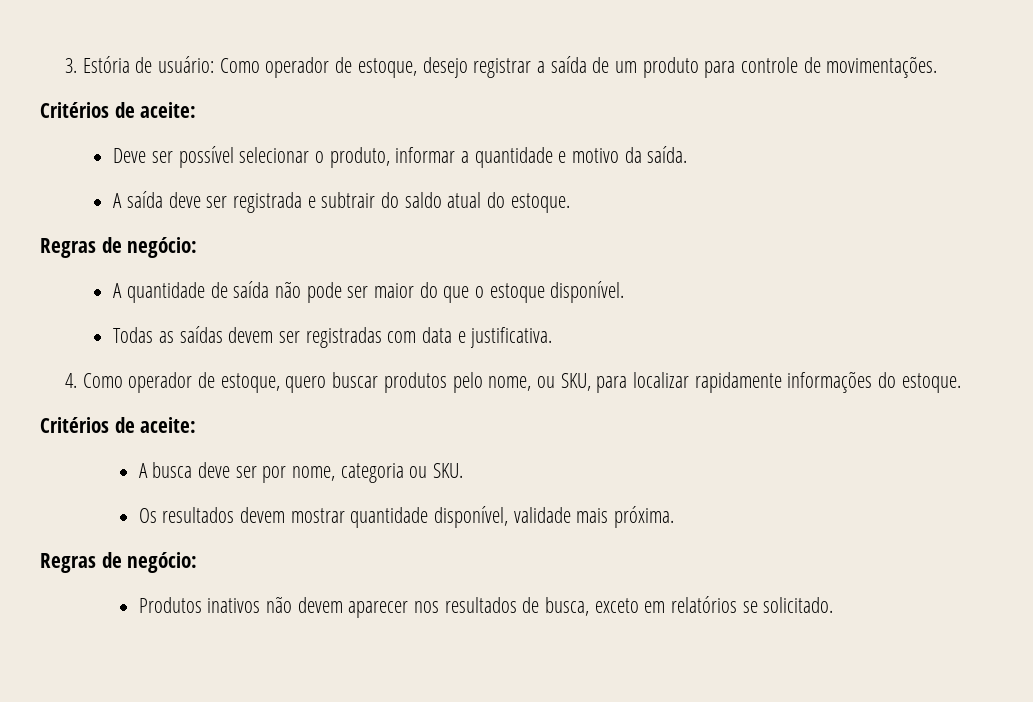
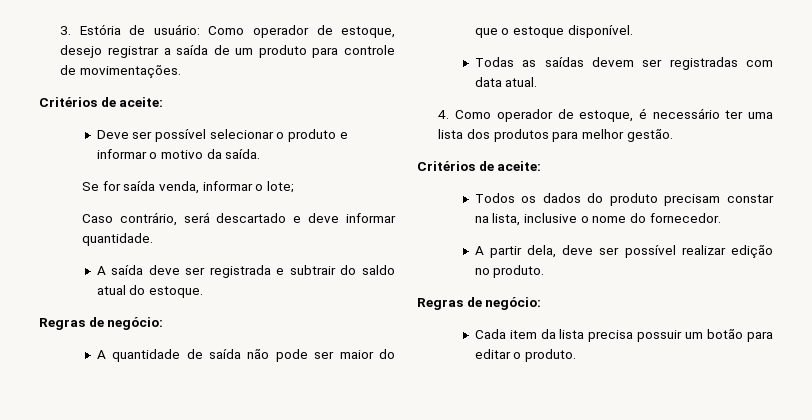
- Deve ser possível selecionar o produto, informar a quantidade e motivo da saída.
+ Deve ser possível selecionar o produto e informar o motivo da saída.
+ Se for saída venda, informar o lote;
+ Caso contrário, será descartado e deve informar quantidade.
- Todas as saídas devem ser registradas com data e justificativa.
+ Todas as saídas devem ser registradas com data atual.
- 4. Como operador de estoque, quero buscar produtos pelo nome, ou SKU, para localizar rapidamente informações do estoque.
+ 4. Como operador de estoque, é necessário ter uma lista dos produtos para melhor gestão.
  Critérios de aceite:
- A busca deve ser por nome, categoria ou SKU.
- Os resultados devem mostrar quantidade disponível, validade mais próxima.
+ Todos os dados do produto precisam constar na lista, inclusive o nome do fornecedor.
+ A partir dela, deve ser possível realizar edição no produto.
  Regras de negócio:
- Produtos inativos não devem aparecer nos resultados de busca, exceto em relatórios se solicitado.
+ Cada item da lista precisa possuir um botão para editar o produto.

